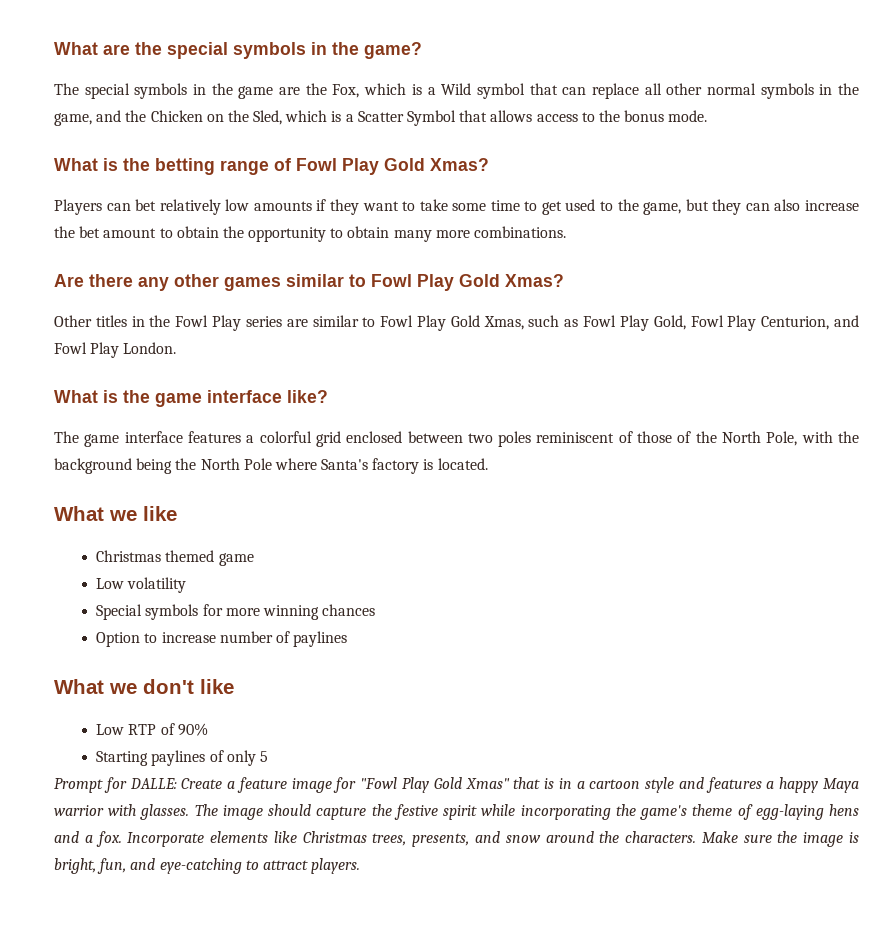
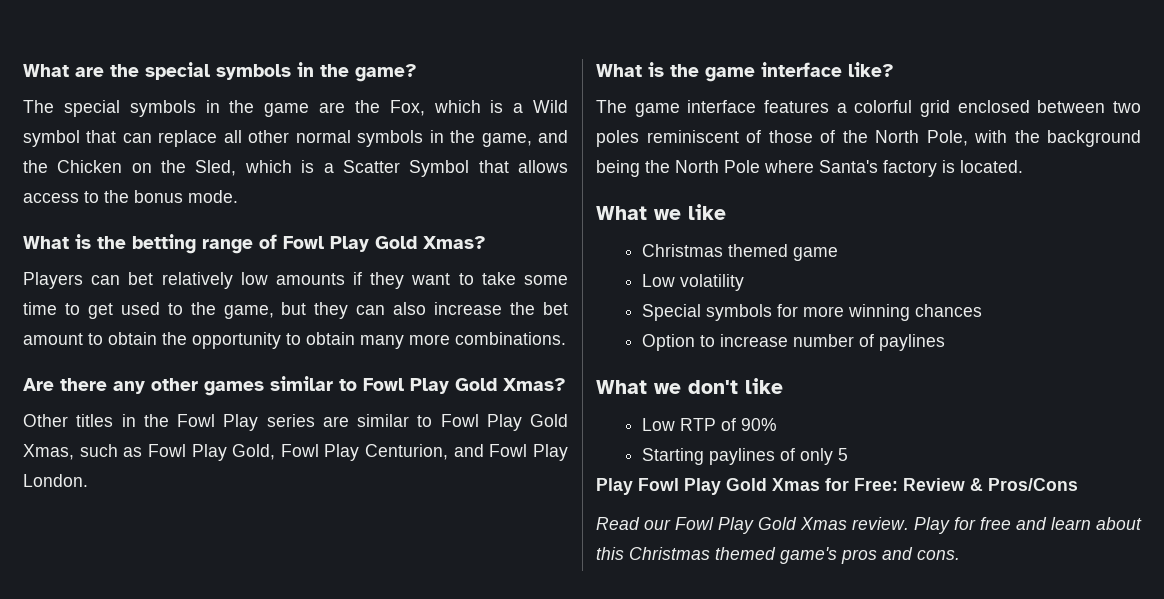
- Prompt for DALLE: Create a feature image for "Fowl Play Gold Xmas" that is in a cartoon style and features a happy Maya warrior with glasses. The image should capture the festive spirit while incorporating the game's theme of egg-laying hens and a fox. Incorporate elements like Christmas trees, presents, and snow around the characters. Make sure the image is bright, fun, and eye-catching to attract players.
+ Play Fowl Play Gold Xmas for Free: Review & Pros/Cons
+ Read our Fowl Play Gold Xmas review. Play for free and learn about this Christmas themed game's pros and cons.

